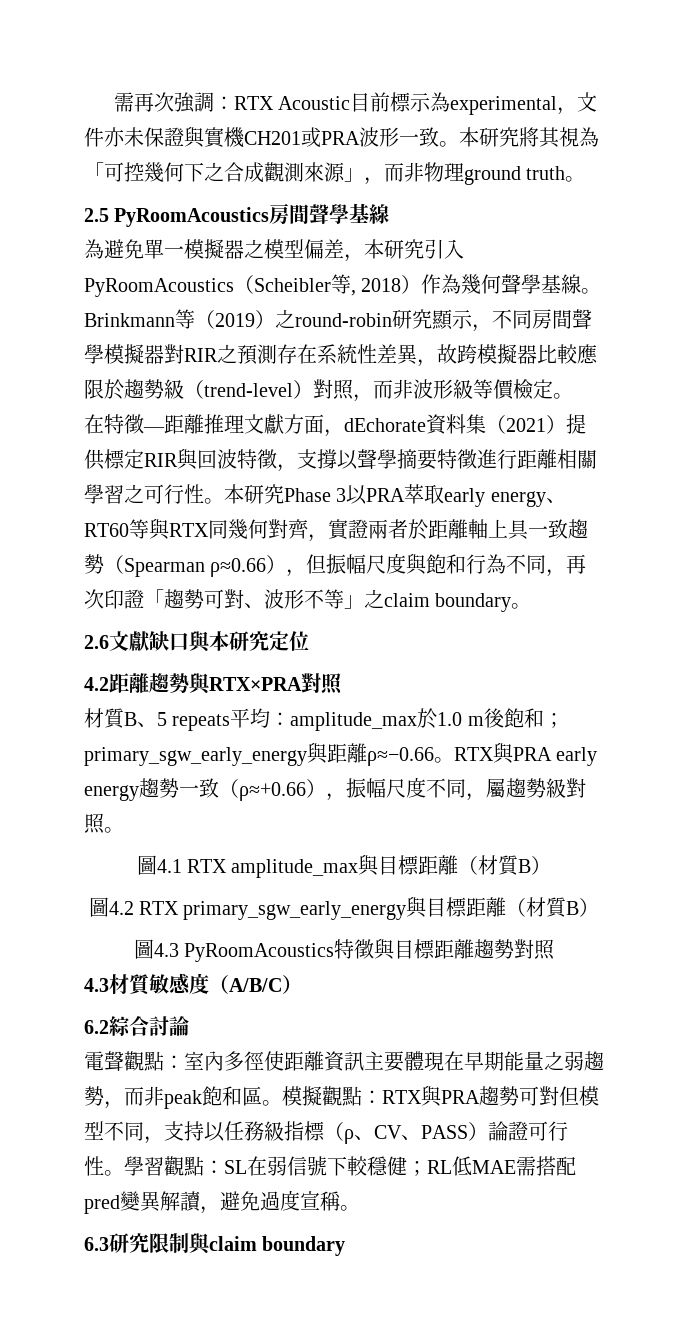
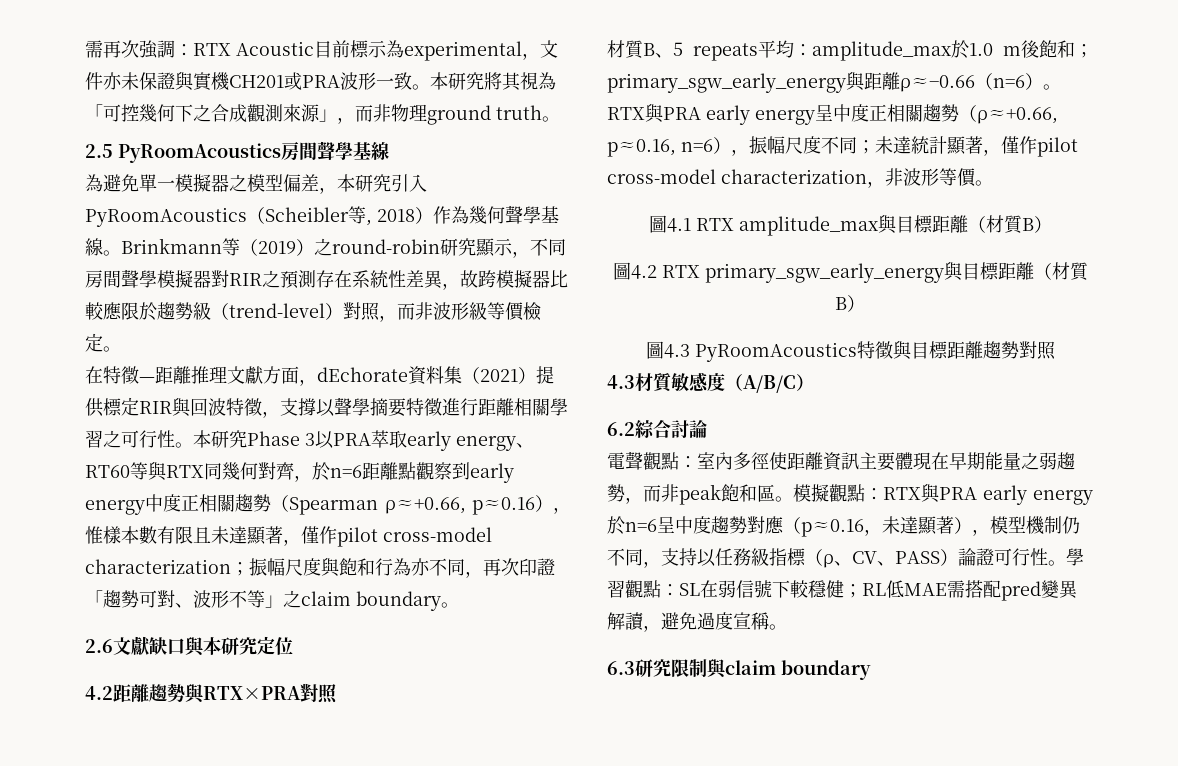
- 本研究Phase 3以PRA萃取early energy、RT60等與RTX同幾何對齊，實證兩者於距離軸上具一致趨勢（Spearman ρ≈0.66），但振幅尺度與飽和行為不同，再次印證「趨勢可對、波形不等」之claim boundary。
+ 本研究Phase 3以PRA萃取early energy、RT60等與RTX同幾何對齊，於n=6距離點觀察到early energy中度正相關趨勢（Spearman ρ≈+0.66, p≈0.16），惟樣本數有限且未達顯著，僅作pilot cross-model characterization；振幅尺度與飽和行為亦不同，再次印證「趨勢可對、波形不等」之claim boundary。
- 材質B、5 repeats平均：amplitude_max於1.0 m後飽和；primary_sgw_early_energy與距離ρ≈−0.66。
+ 材質B、5 repeats平均：amplitude_max於1.0 m後飽和；primary_sgw_early_energy與距離ρ≈−0.66（n=6）。
- RTX與PRA early energy趨勢一致（ρ≈+0.66），振幅尺度不同，屬趨勢級對照。
+ RTX與PRA early energy呈中度正相關趨勢（ρ≈+0.66, p≈0.16, n=6），振幅尺度不同；未達統計顯著，僅作pilot cross-model characterization，非波形等價。
- 模擬觀點：RTX與PRA趨勢可對但模型不同，支持以任務級指標（ρ、CV、PASS）論證可行性。
+ 模擬觀點：RTX與PRA early energy於n=6呈中度趨勢對應（p≈0.16，未達顯著），模型機制仍不同，支持以任務級指標（ρ、CV、PASS）論證可行性。

